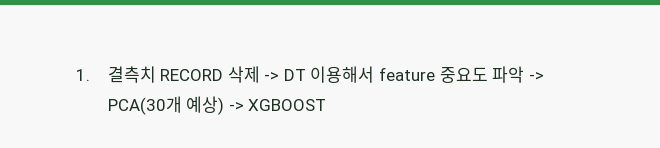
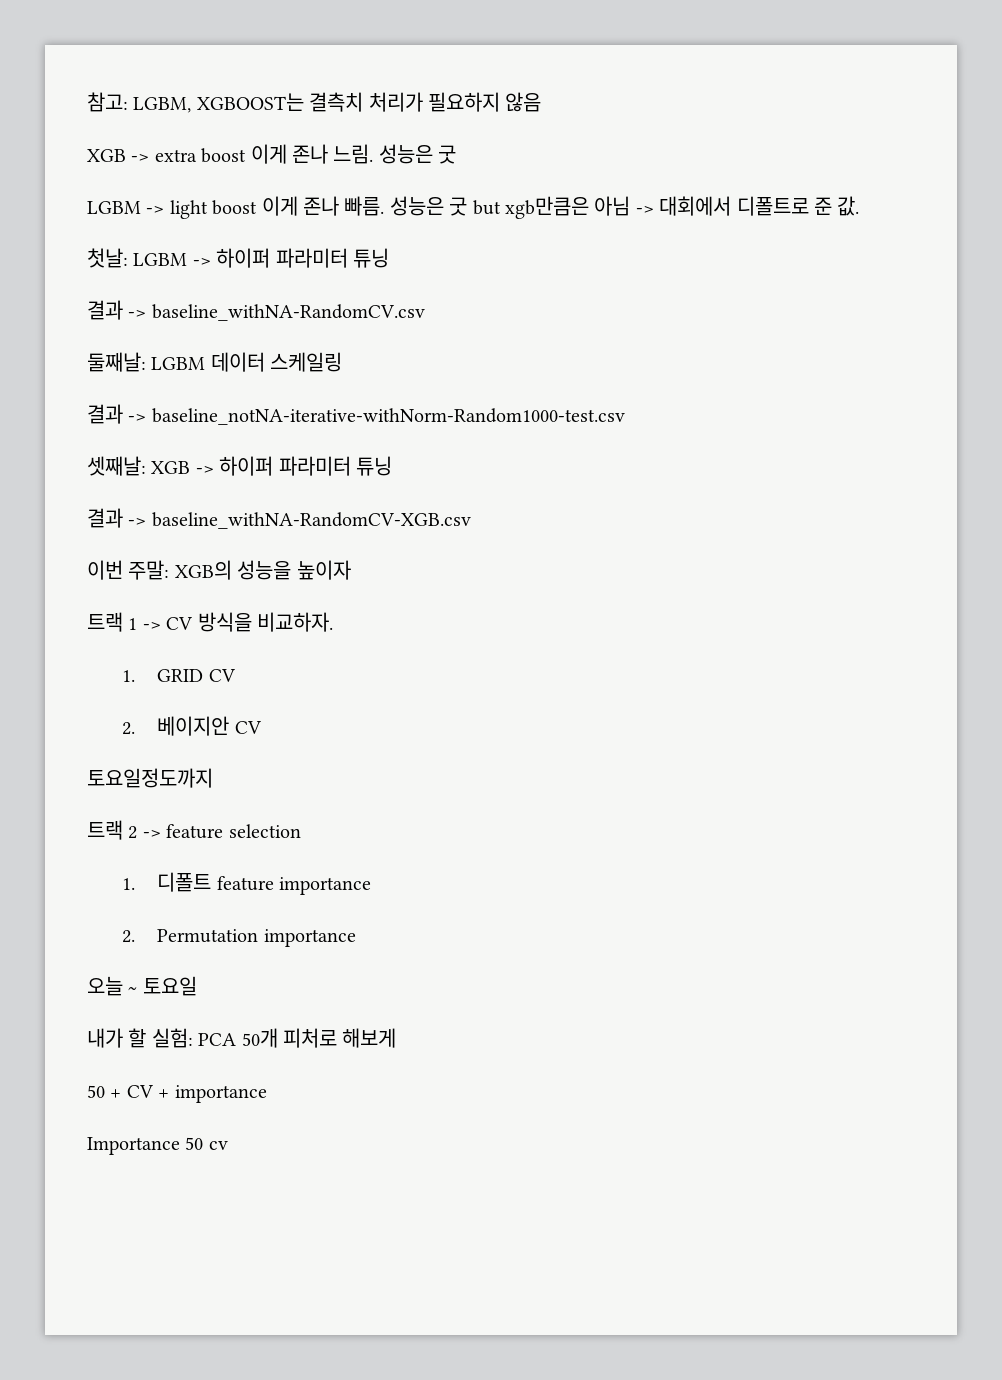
- 1. 결측치 RECORD 삭제 -> DT 이용해서 feature 중요도 파악 -> PCA(30개 예상) -> XGBOOST
+ 참고: LGBM, XGBOOST는 결측치 처리가 필요하지 않음
+ XGB -> extra boost 이게 존나 느림. 성능은 굿
+ LGBM -> light boost 이게 존나 빠름. 성능은 굿 but xgb만큼은 아님 -> 대회에서 디폴트로 준 값.
+ 첫날: LGBM -> 하이퍼 파라미터 튜닝
+ 결과 -> baseline_withNA-RandomCV.csv
+ 둘째날: LGBM 데이터 스케일링
+ 결과 -> baseline_notNA-iterative-withNorm-Random1000-test.csv
+ 셋째날: XGB -> 하이퍼 파라미터 튜닝
+ 결과 -> baseline_withNA-RandomCV-XGB.csv
+ 이번 주말: XGB의 성능을 높이자
+ 트랙 1 -> CV 방식을 비교하자.
+ 1. GRID CV
+ 2. 베이지안 CV
+ 토요일정도까지
+ 트랙 2 -> feature selection
+ 1. 디폴트 feature importance
+ 2. Permutation importance
+ 오늘 ~ 토요일
+ 내가 할 실험: PCA 50개 피처로 해보게
+ 50 + CV + importance
+ Importance 50 cv

